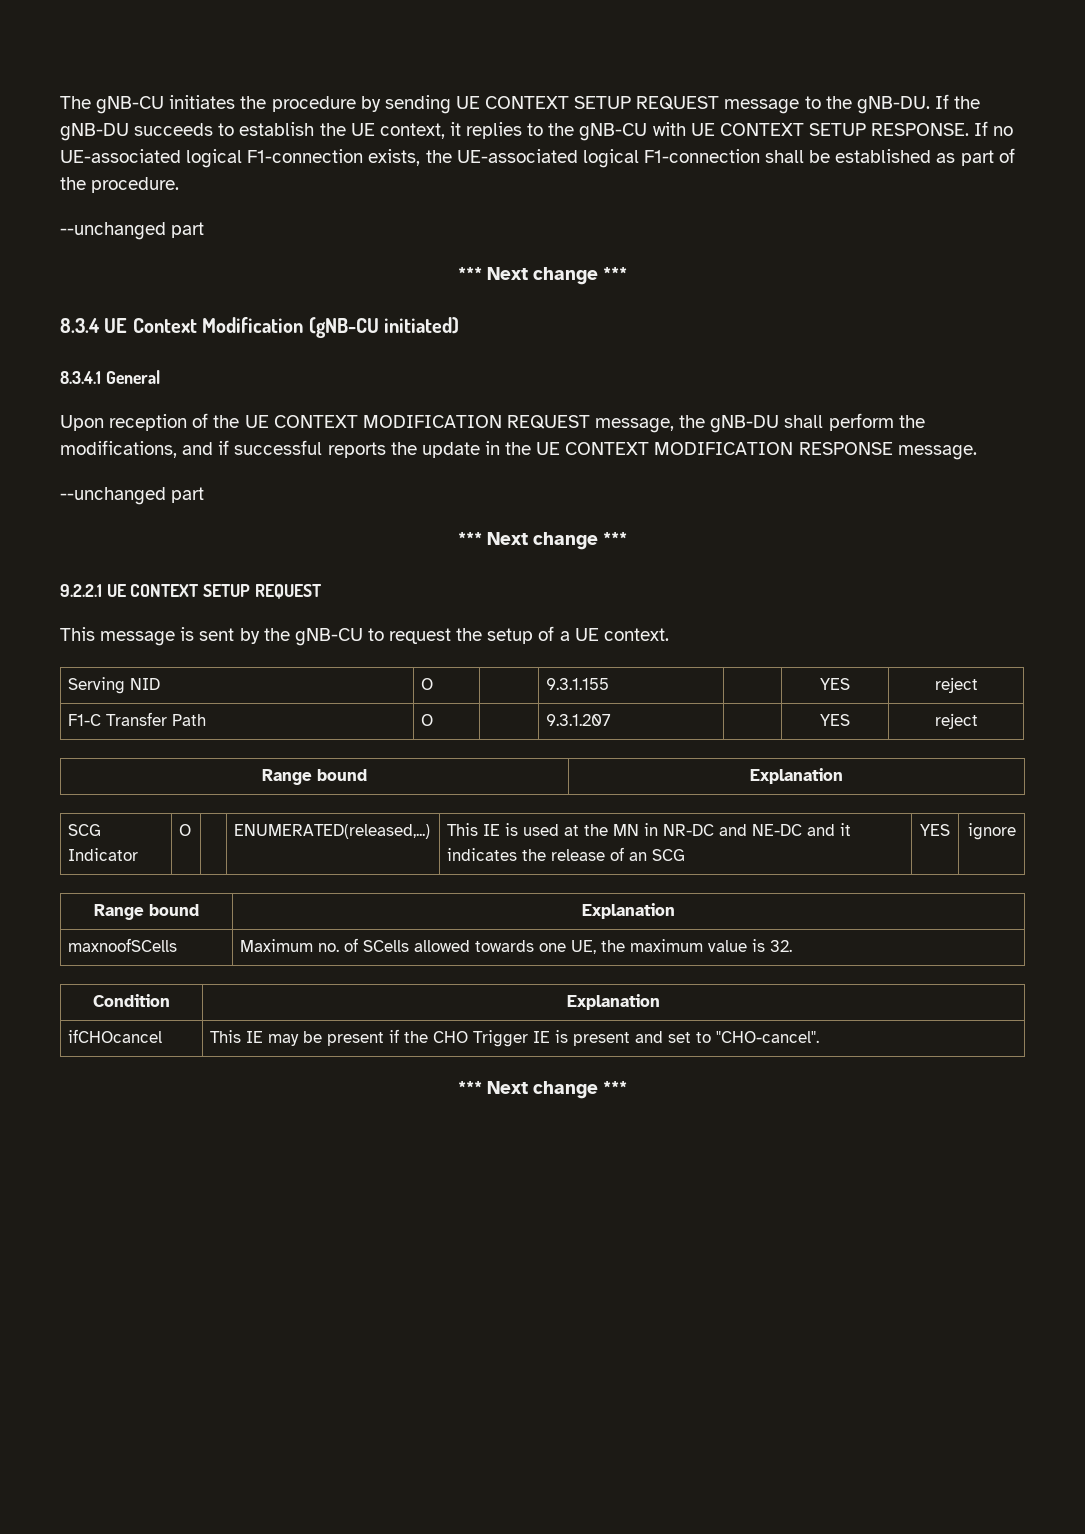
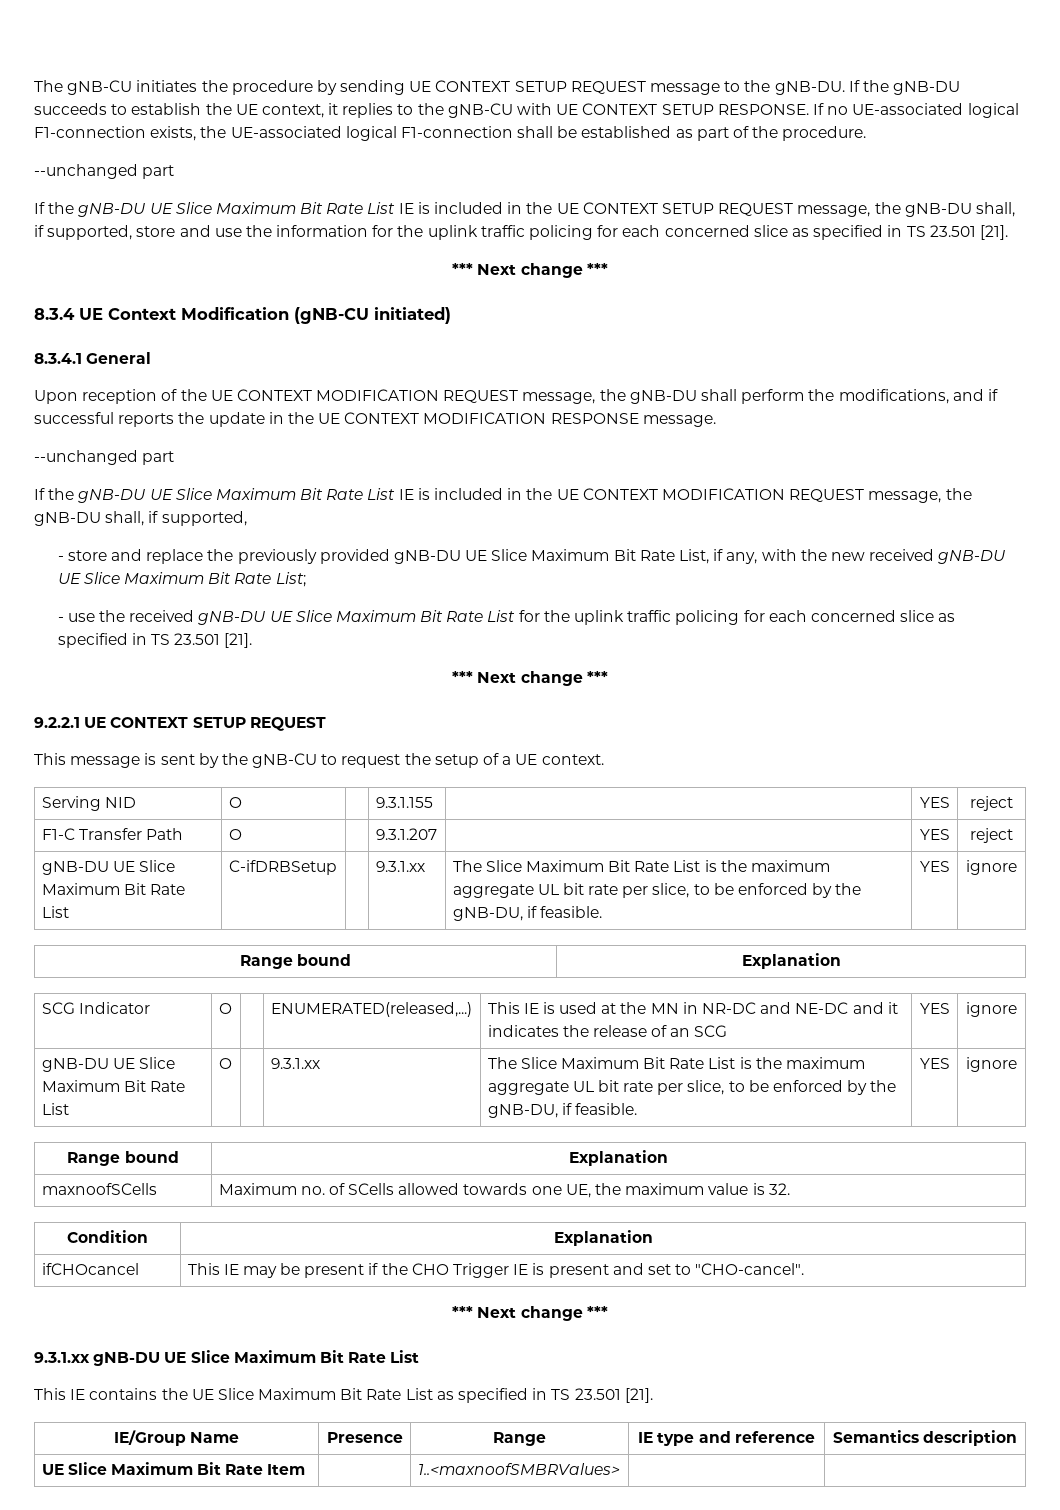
+ If the gNB-DU UE Slice Maximum Bit Rate List IE is included in the UE CONTEXT SETUP REQUEST message, the gNB-DU shall, if supported, store and use the information for the uplink traffic policing for each concerned slice as specified in TS 23.501 [21].
+ If the gNB-DU UE Slice Maximum Bit Rate List IE is included in the UE CONTEXT MODIFICATION REQUEST message, the gNB-DU shall, if supported,
+ - store and replace the previously provided gNB-DU UE Slice Maximum Bit Rate List, if any, with the new received gNB-DU UE Slice Maximum Bit Rate List;
+ - use the received gNB-DU UE Slice Maximum Bit Rate List for the uplink traffic policing for each concerned slice as specified in TS 23.501 [21].
+ gNB-DU UE Slice Maximum Bit Rate List | C-ifDRBSetup | | 9.3.1.xx | The Slice Maximum Bit Rate List is the maximum aggregate UL bit rate per slice, to be enforced by the gNB-DU, if feasible. | YES | ignore
+ gNB-DU UE Slice Maximum Bit Rate List | O | | 9.3.1.xx | The Slice Maximum Bit Rate List is the maximum aggregate UL bit rate per slice, to be enforced by the gNB-DU, if feasible. | YES | ignore
+ 9.3.1.xx gNB-DU UE Slice Maximum Bit Rate List
+ This IE contains the UE Slice Maximum Bit Rate List as specified in TS 23.501 [21].
+ IE/Group Name | Presence | Range | IE type and reference | Semantics description
+ UE Slice Maximum Bit Rate Item | | 1..<maxnoofSMBRValues> | |

